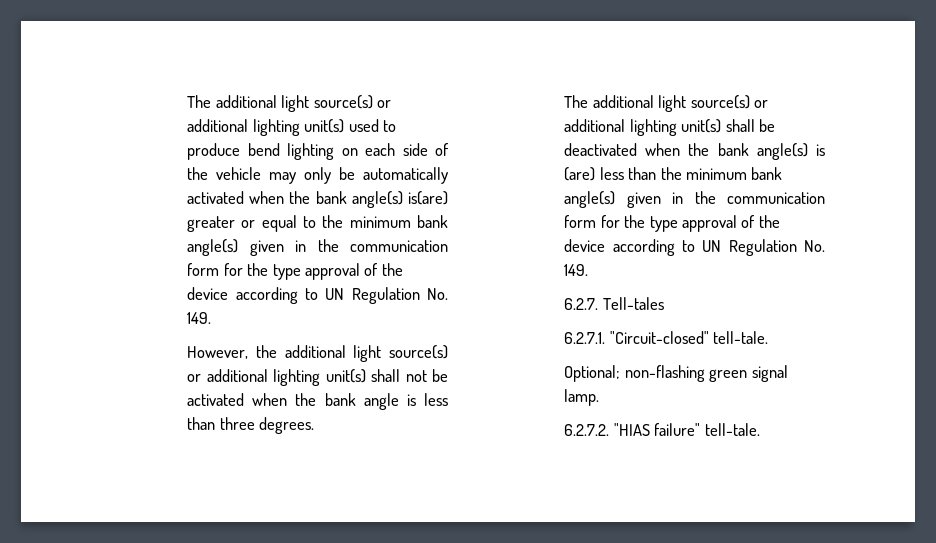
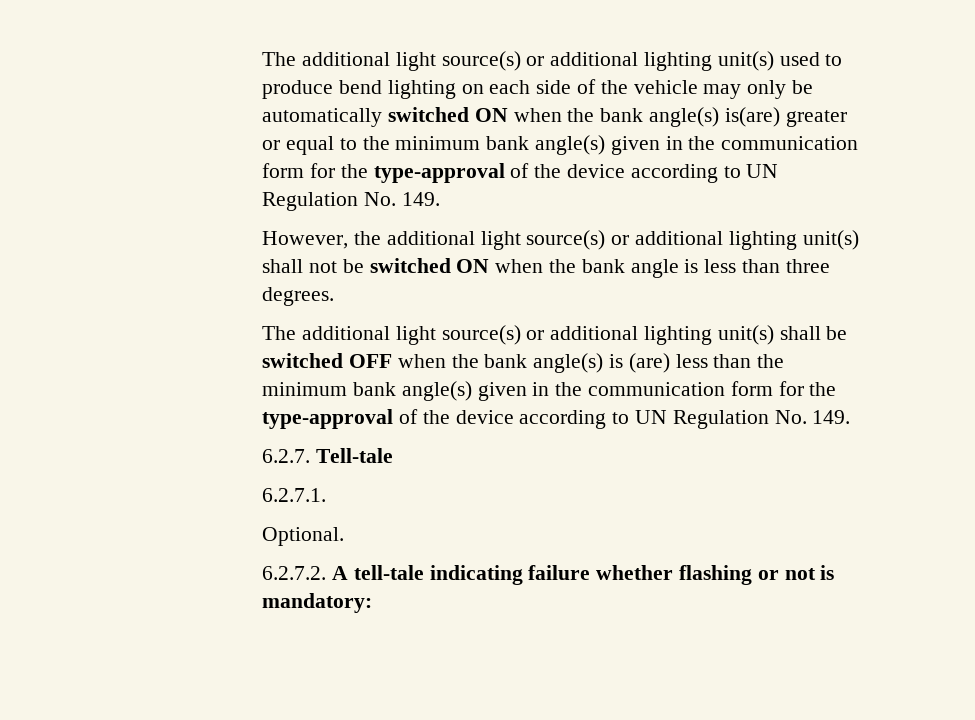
- The additional light source(s) or additional lighting unit(s) used to produce bend lighting on each side of the vehicle may only be automatically activated when the bank angle(s) is(are) greater or equal to the minimum bank angle(s) given in the communication form for the type approval of the device according to UN Regulation No. 149.
+ The additional light source(s) or additional lighting unit(s) used to produce bend lighting on each side of the vehicle may only be automatically switched ON when the bank angle(s) is(are) greater or equal to the minimum bank angle(s) given in the communication form for the type-approval of the device according to UN Regulation No. 149.
- However, the additional light source(s) or additional lighting unit(s) shall not be activated when the bank angle is less than three degrees.
+ However, the additional light source(s) or additional lighting unit(s) shall not be switched ON when the bank angle is less than three degrees.
- The additional light source(s) or additional lighting unit(s) shall be deactivated when the bank angle(s) is (are) less than the minimum bank angle(s) given in the communication form for the type approval of the device according to UN Regulation No. 149.
+ The additional light source(s) or additional lighting unit(s) shall be switched OFF when the bank angle(s) is (are) less than the minimum bank angle(s) given in the communication form for the type-approval of the device according to UN Regulation No. 149.
- 6.2.7. Tell-tales
+ 6.2.7. Tell-tale
- 6.2.7.1. "Circuit-closed" tell-tale.
- Optional; non-flashing green signal lamp.
- 6.2.7.2. "HIAS failure" tell-tale.
+ 6.2.7.1.
+ Optional.
+ 6.2.7.2. A tell-tale indicating failure whether flashing or not is mandatory:

